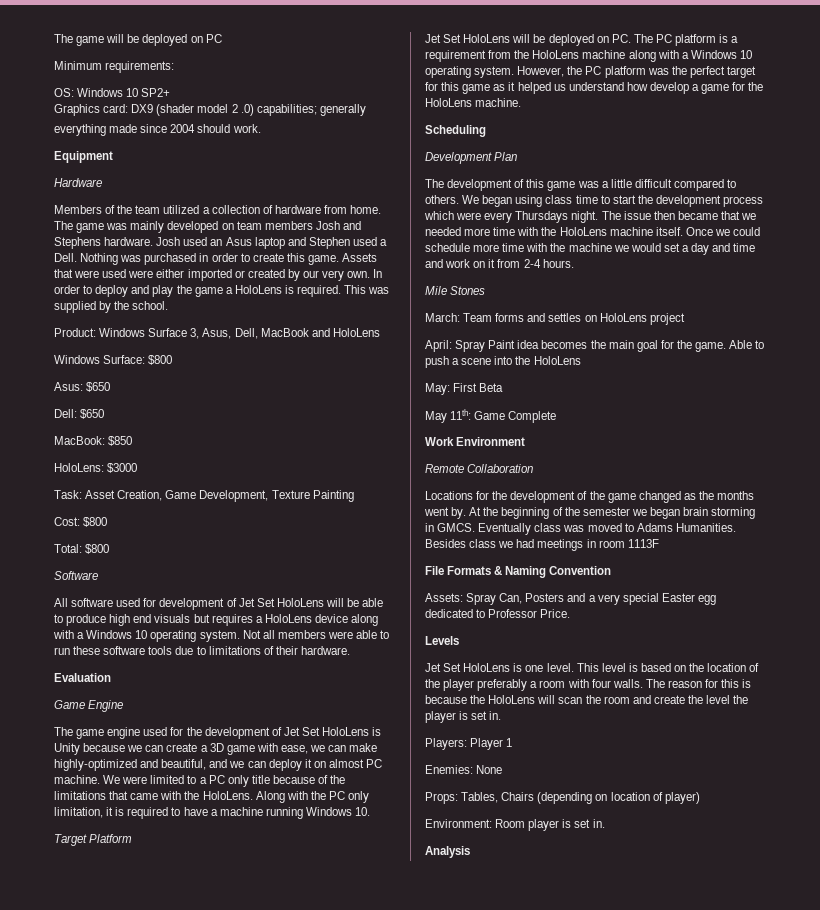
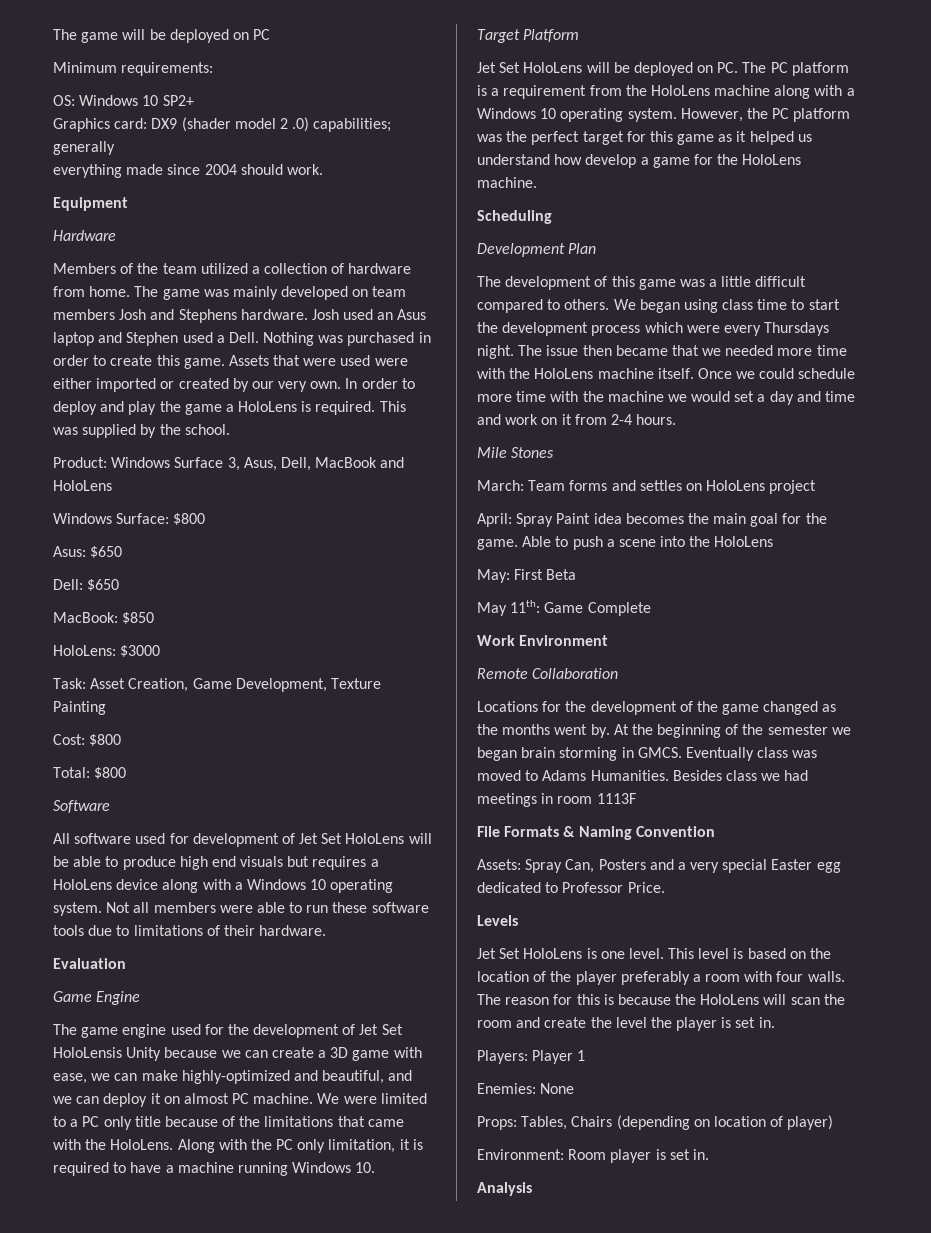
- The game engine used for the development of Jet Set HoloLens is Unity because we can create a 3D game with ease, we can make highly-optimized and beautiful, and we can deploy it on almost PC machine.
+ The game engine used for the development of Jet Set HoloLensis Unity because we can create a 3D game with ease, we can make highly-optimized and beautiful, and we can deploy it on almost PC machine.

